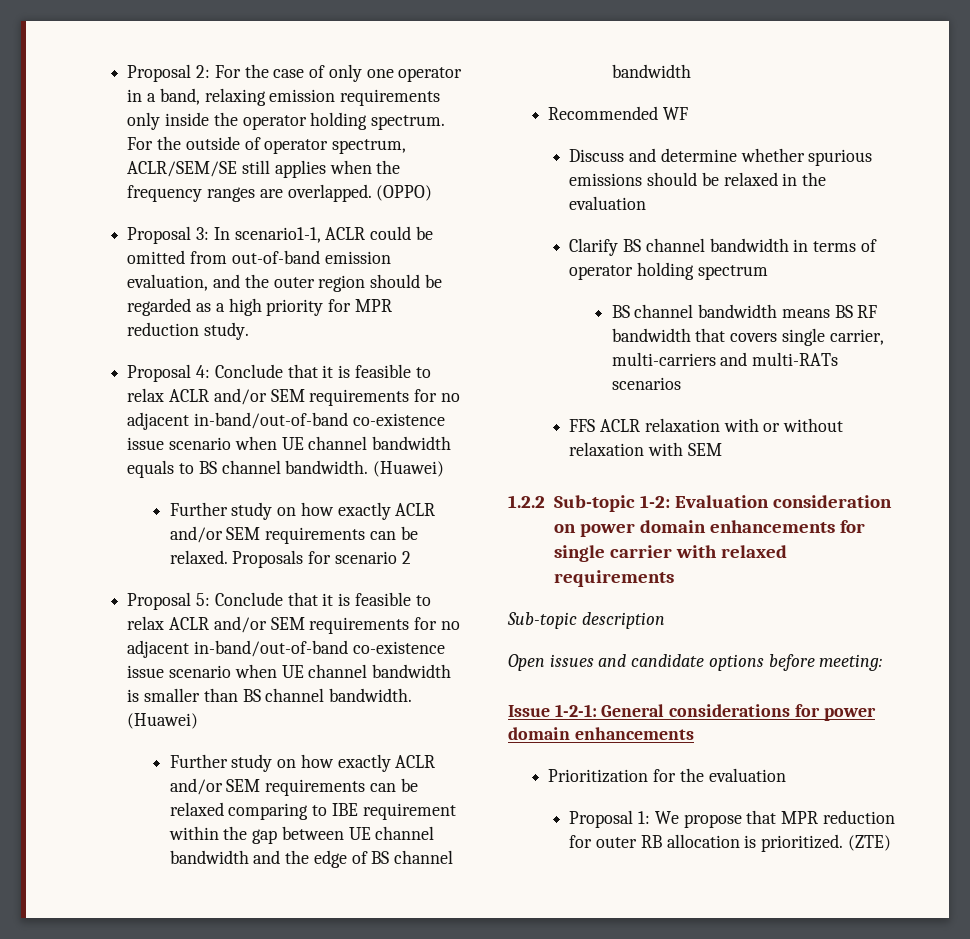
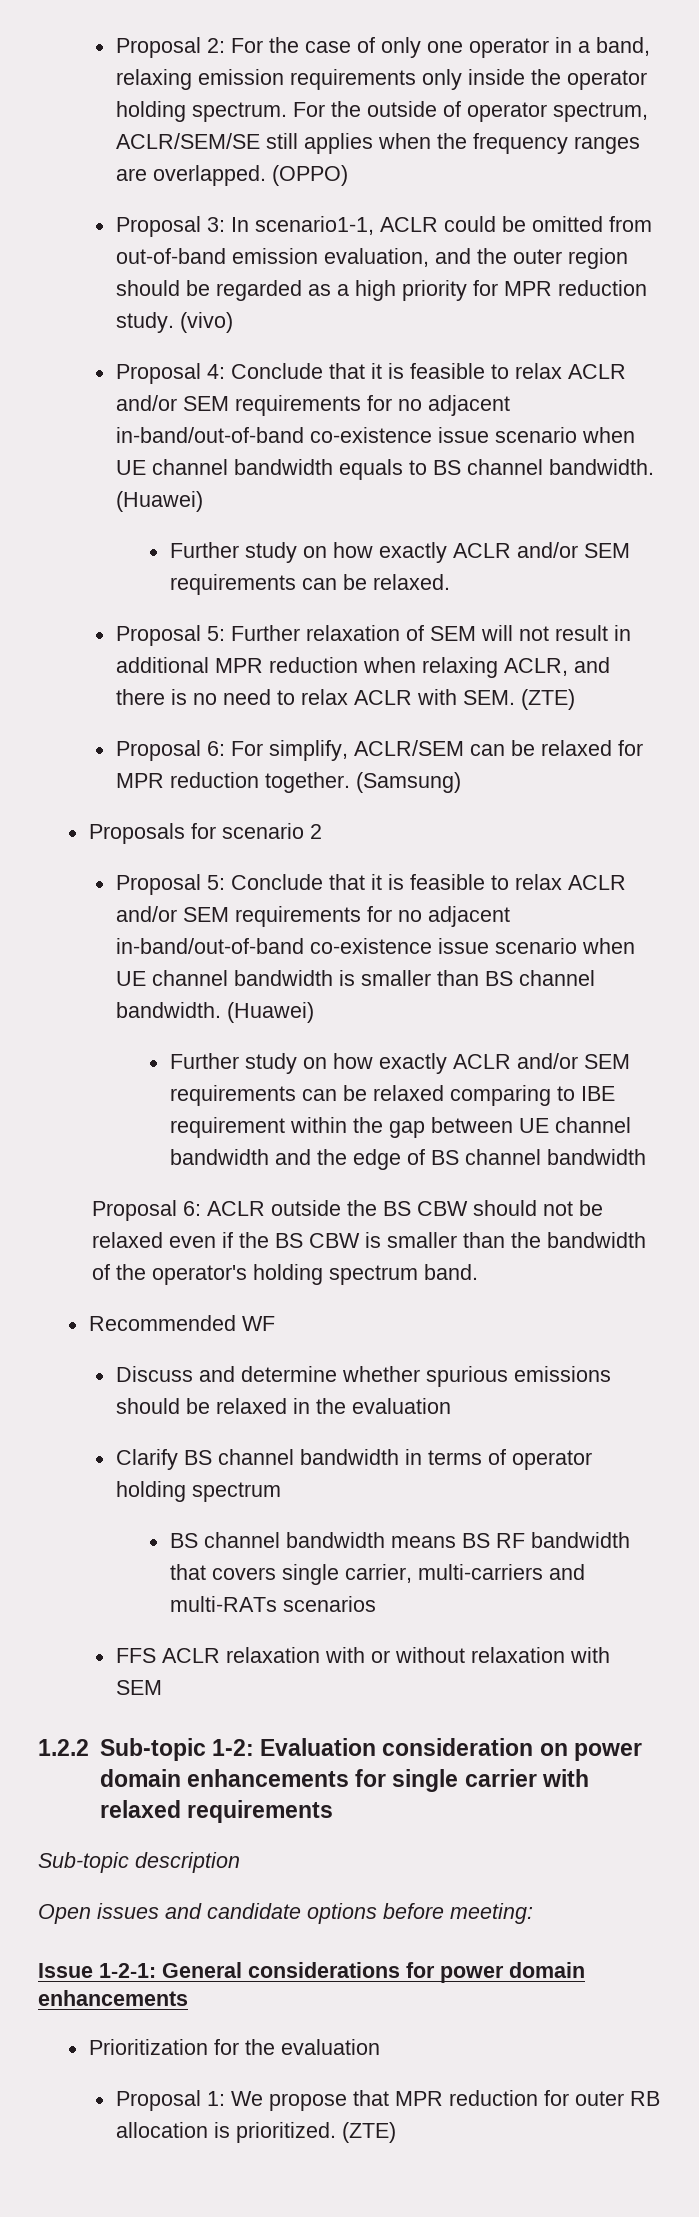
+ (vivo)
- Further study on how exactly ACLR and/or SEM requirements can be relaxed. Proposals for scenario 2
+ Further study on how exactly ACLR and/or SEM requirements can be relaxed.
+ Proposal 5: Further relaxation of SEM will not result in additional MPR reduction when relaxing ACLR, and there is no need to relax ACLR with SEM. (ZTE)
+ Proposal 6: For simplify, ACLR/SEM can be relaxed for MPR reduction together. (Samsung)
+ Proposals for scenario 2
+ Proposal 6: ACLR outside the BS CBW should not be relaxed even if the BS CBW is smaller than the bandwidth of the operator's holding spectrum band.

